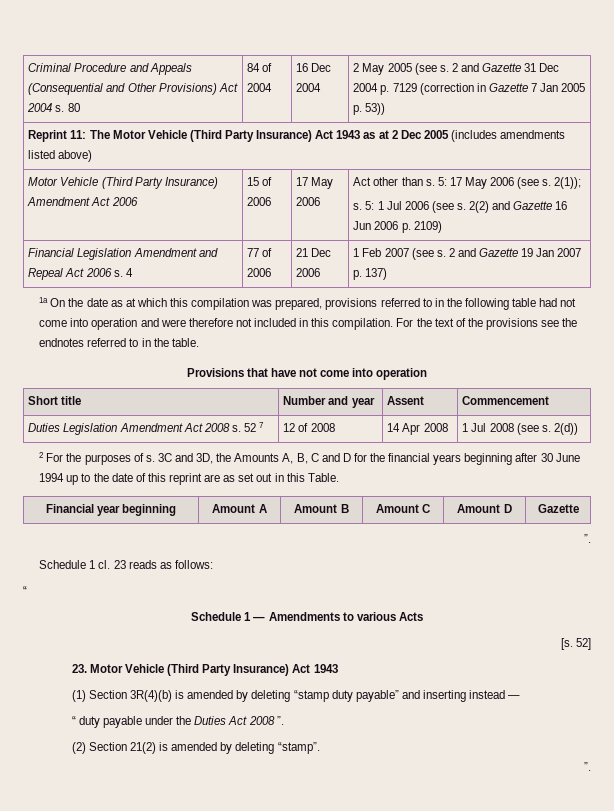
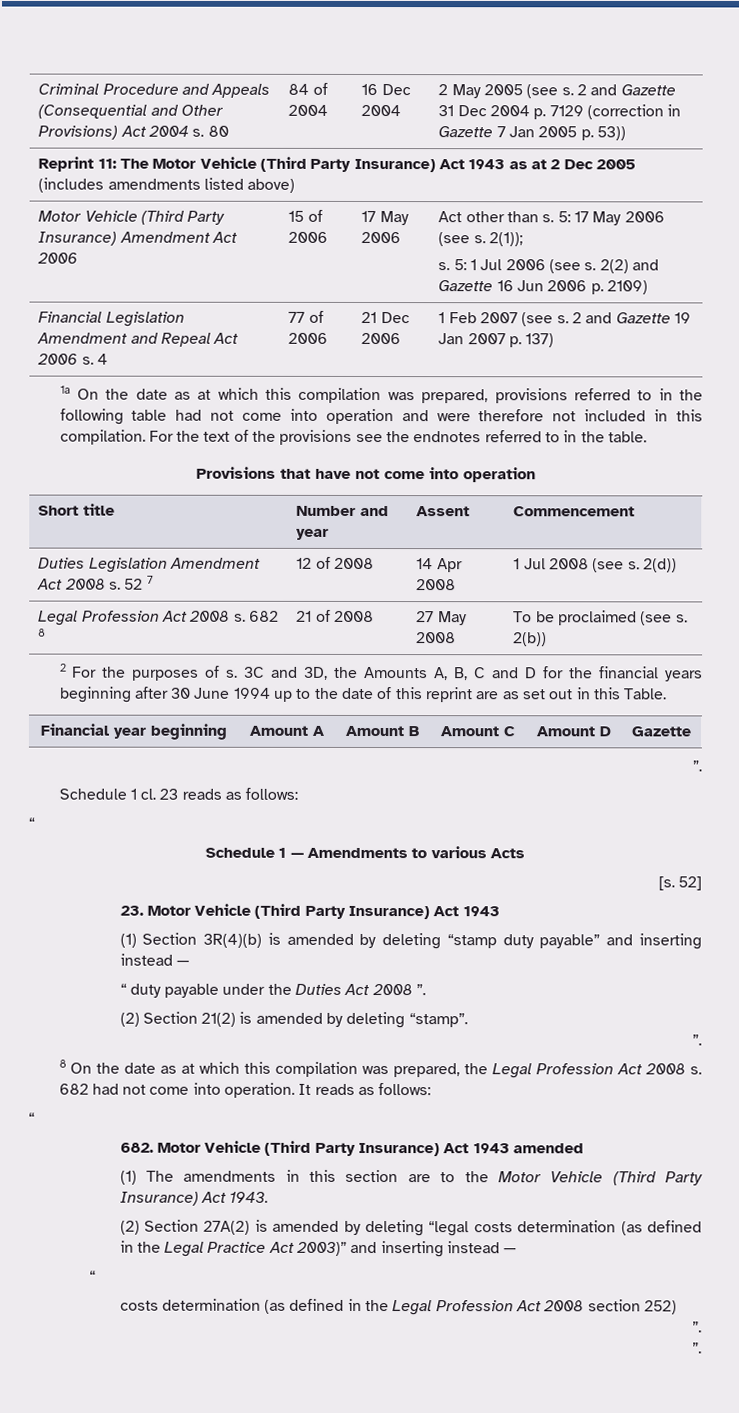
+ Legal Profession Act 2008 s. 682 8 | 21 of 2008 | 27 May 2008 | To be proclaimed (see s. 2(b))
+ 8 On the date as at which this compilation was prepared, the Legal Profession Act 2008 s. 682 had not come into operation. It reads as follows:
+ “
+ 682. Motor Vehicle (Third Party Insurance) Act 1943 amended
+ (1) The amendments in this section are to the Motor Vehicle (Third Party Insurance) Act 1943.
+ (2) Section 27A(2) is amended by deleting “legal costs determination (as defined in the Legal Practice Act 2003)” and inserting instead —
+ “
+ costs determination (as defined in the Legal Profession Act 2008 section 252)
+ ”.
+ ”.

